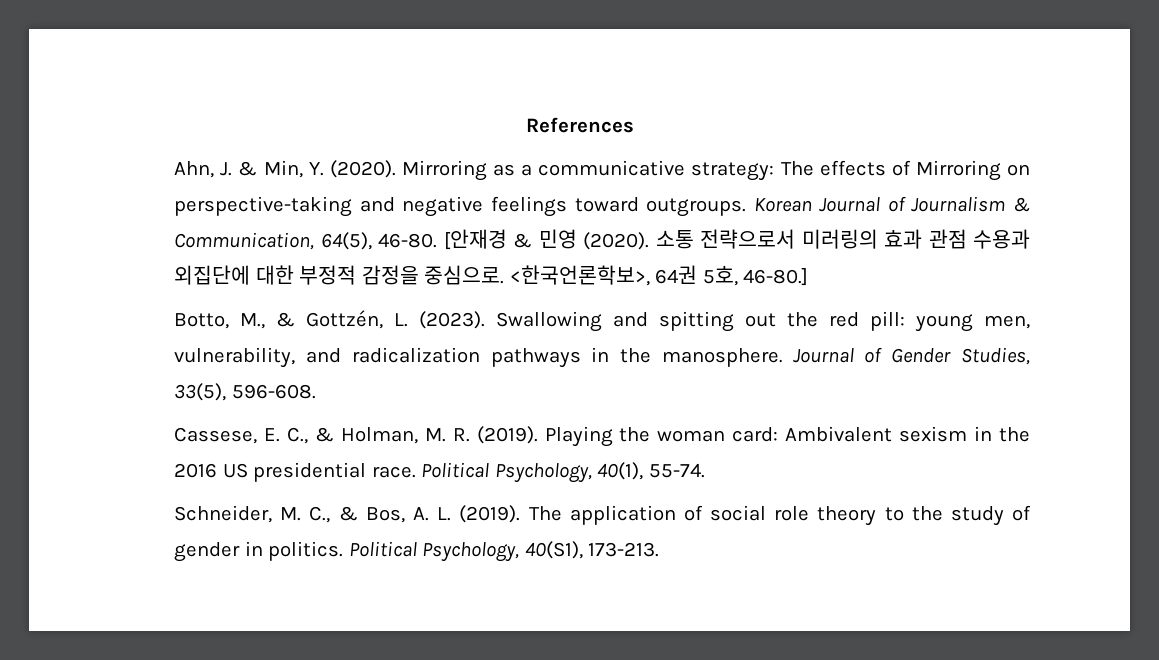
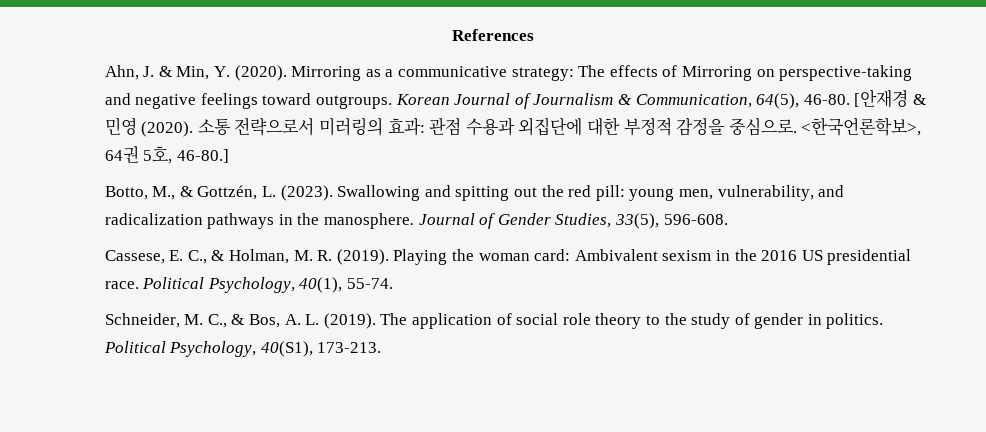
- 소통 전략으로서 미러링의 효과 관점 수용과 외집단에 대한 부정적 감정을 중심으로.
+ 소통 전략으로서 미러링의 효과: 관점 수용과 외집단에 대한 부정적 감정을 중심으로.

